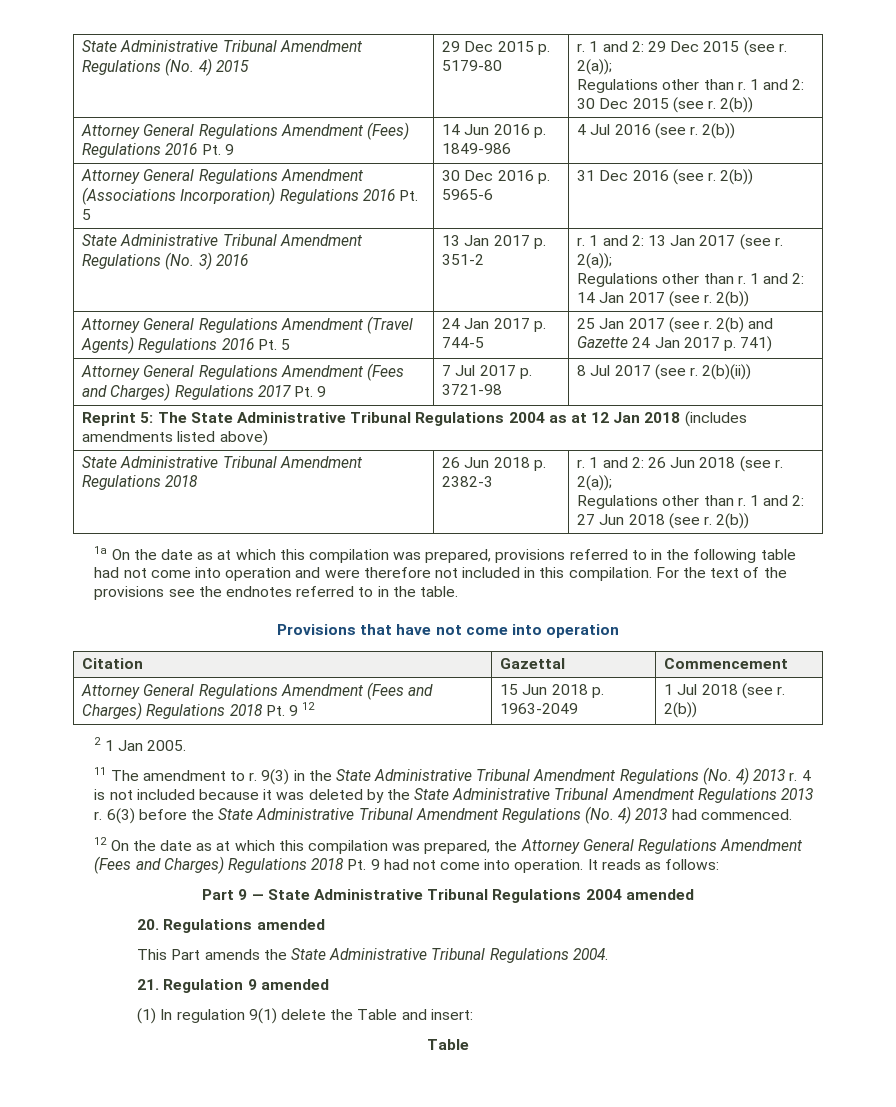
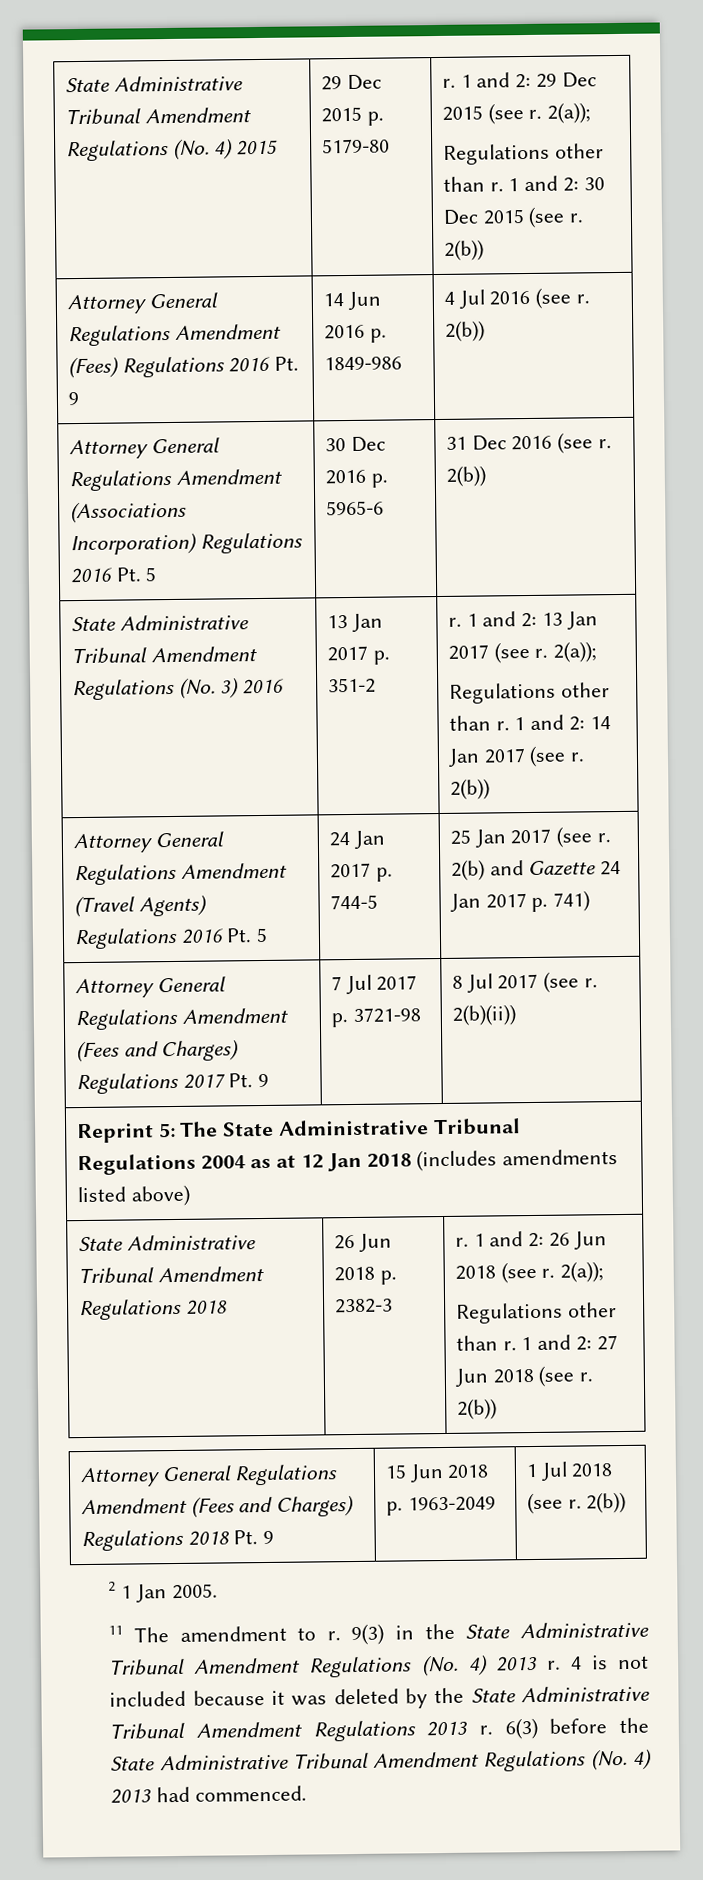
- 1a On the date as at which this compilation was prepared, provisions referred to in the following table had not come into operation and were therefore not included in this compilation. For the text of the provisions see the endnotes referred to in the table.
- Provisions that have not come into operation
- Citation | Gazettal | Commencement
- Attorney General Regulations Amendment (Fees and Charges) Regulations 2018 Pt. 9 12 | 15 Jun 2018 p. 1963-2049 | 1 Jul 2018 (see r. 2(b))
+ Attorney General Regulations Amendment (Fees and Charges) Regulations 2018 Pt. 9 | 15 Jun 2018 p. 1963-2049 | 1 Jul 2018 (see r. 2(b))
- 12 On the date as at which this compilation was prepared, the Attorney General Regulations Amendment (Fees and Charges) Regulations 2018 Pt. 9 had not come into operation. It reads as follows:
- Part 9 — State Administrative Tribunal Regulations 2004 amended
- 20. Regulations amended
- This Part amends the State Administrative Tribunal Regulations 2004.
- 21. Regulation 9 amended
- (1) In regulation 9(1) delete the Table and insert:
- Table

